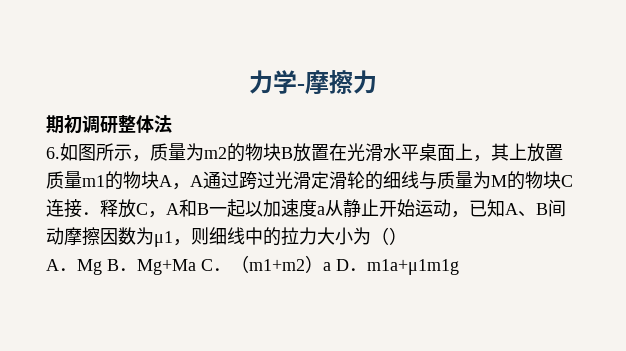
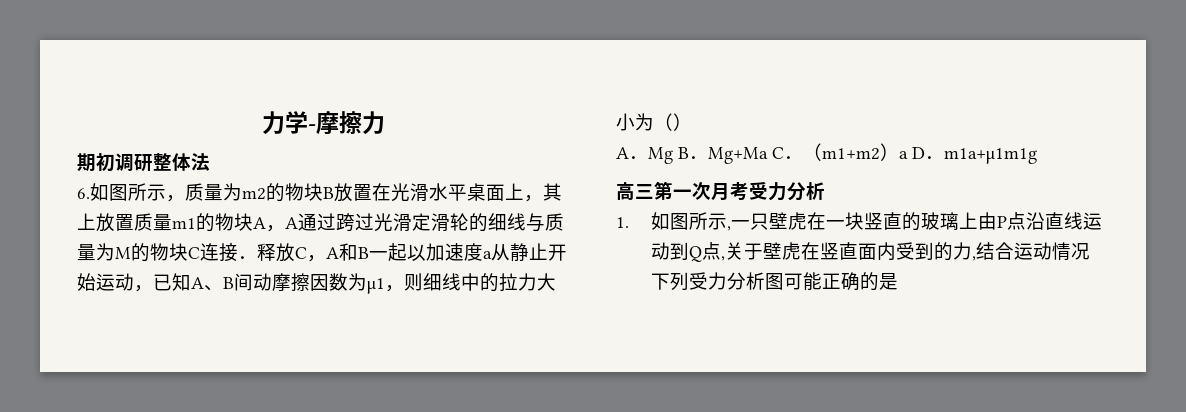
+ 高三第一次月考受力分析
+ 1.如图所示,一只壁虎在一块竖直的玻璃上由P点沿直线运动到Q点,关于壁虎在竖直面内受到的力,结合运动情况下列受力分析图可能正确的是

